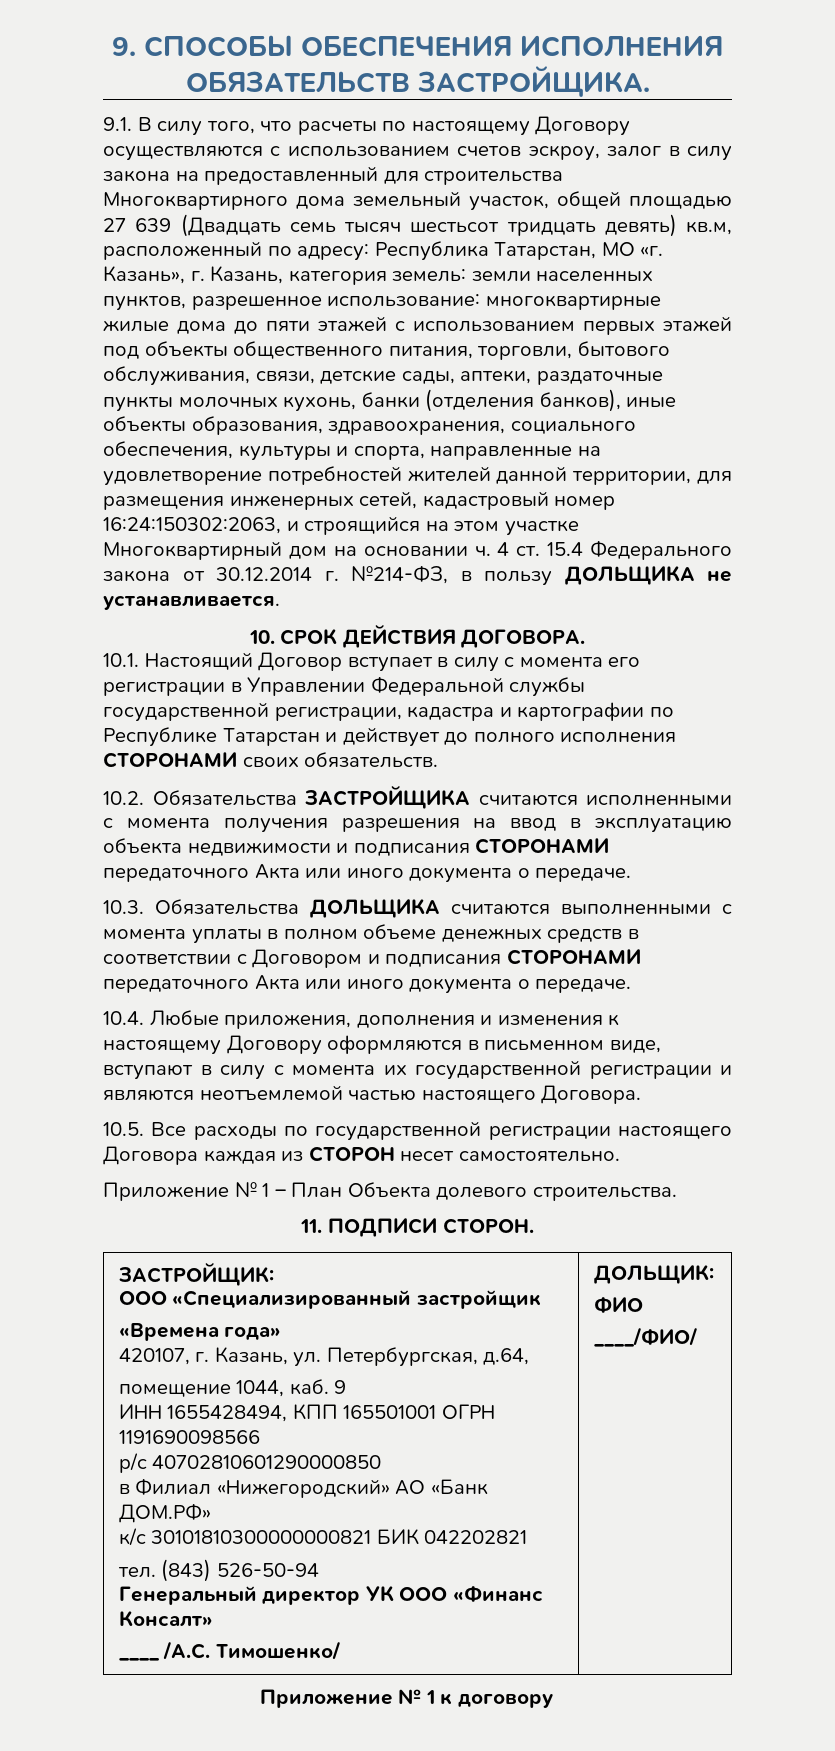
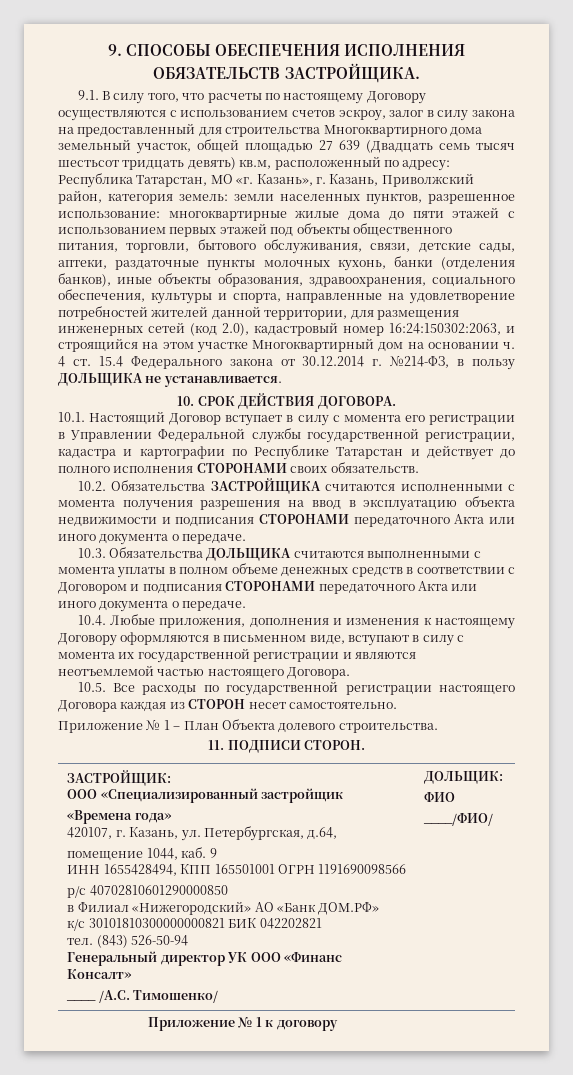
- Республика Татарстан, МО «г. Казань», г. Казань, категория земель:
+ Республика Татарстан, МО «г. Казань», г. Казань, Приволжский район, категория земель:
- многоквартирные жилые дома до пяти этажей с использованием первых этажей под объекты общественного питания, торговли, бытового обслуживания, связи, детские сады, аптеки, раздаточные пункты молочных кухонь, банки (отделения банков), иные объекты образования, здравоохранения, социального обеспечения, культуры и спорта, направленные на удовлетворение потребностей жителей данной территории, для размещения инженерных сетей, кадастровый номер 16:24:150302:2063, и строящийся на этом участке Многоквартирный дом на основании ч. 4 ст. 15.4 Федерального закона от 30.12.2014 г. №214-ФЗ, в пользу ДОЛЬЩИКА не устанавливается.
+ многоквартирные жилые дома до пяти этажей с использованием первых этажей под объекты общественного питания, торговли, бытового обслуживания, связи, детские сады, аптеки, раздаточные пункты молочных кухонь, банки (отделения банков), иные объекты образования, здравоохранения, социального обеспечения, культуры и спорта, направленные на удовлетворение потребностей жителей данной территории, для размещения инженерных сетей (код 2.0), кадастровый номер 16:24:150302:2063, и строящийся на этом участке Многоквартирный дом на основании ч. 4 ст. 15.4 Федерального закона от 30.12.2014 г. №214-ФЗ, в пользу ДОЛЬЩИКА не устанавливается.

